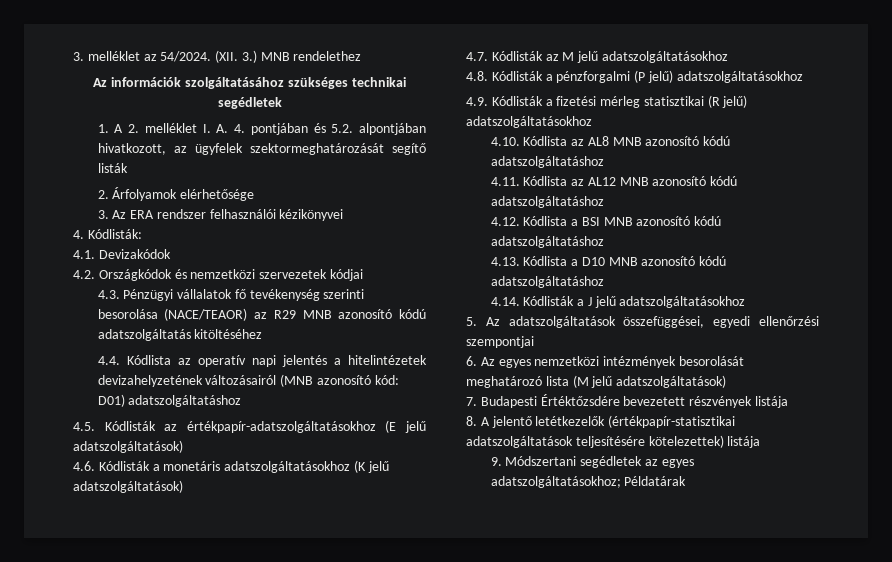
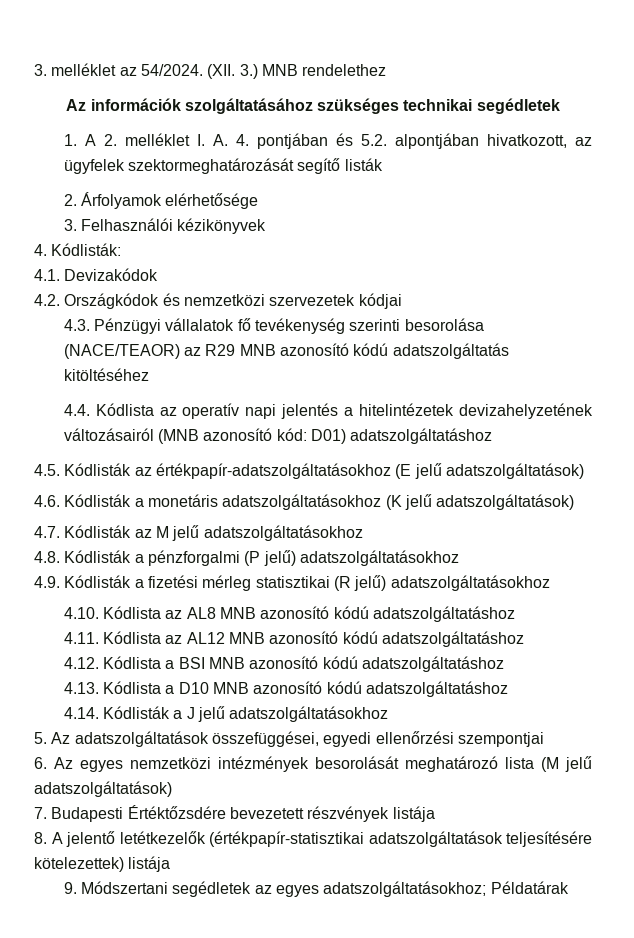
- 3. Az ERA rendszer felhasználói kézikönyvei
+ 3. Felhasználói kézikönyvek

